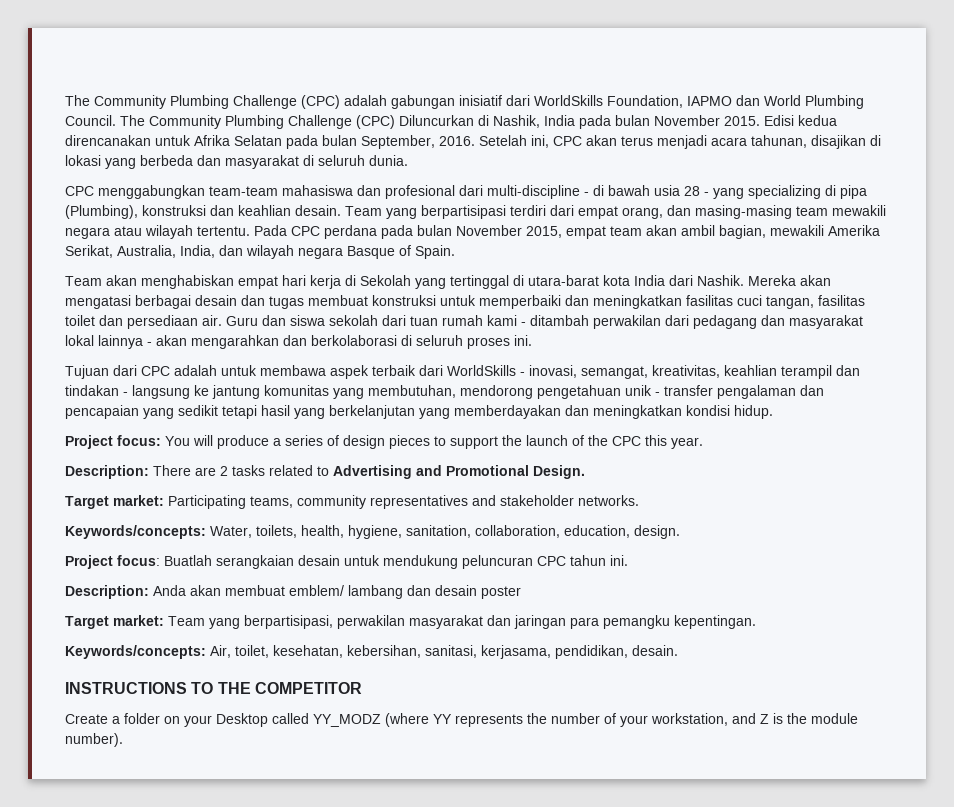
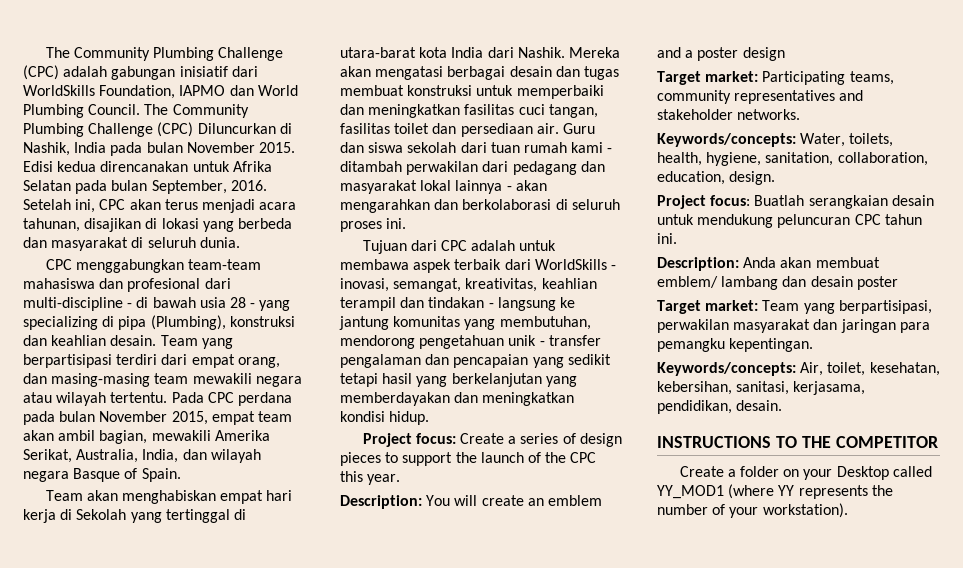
- Project focus: You will produce a series of design pieces to support the launch of the CPC this year.
+ Project focus: Create a series of design pieces to support the launch of the CPC this year.
- Description: There are 2 tasks related to Advertising and Promotional Design.
+ Description: You will create an emblem and a poster design
- Create a folder on your Desktop called YY_MODZ (where YY represents the number of your workstation, and Z is the module number).
+ Create a folder on your Desktop called YY_MOD1 (where YY represents the number of your workstation).

